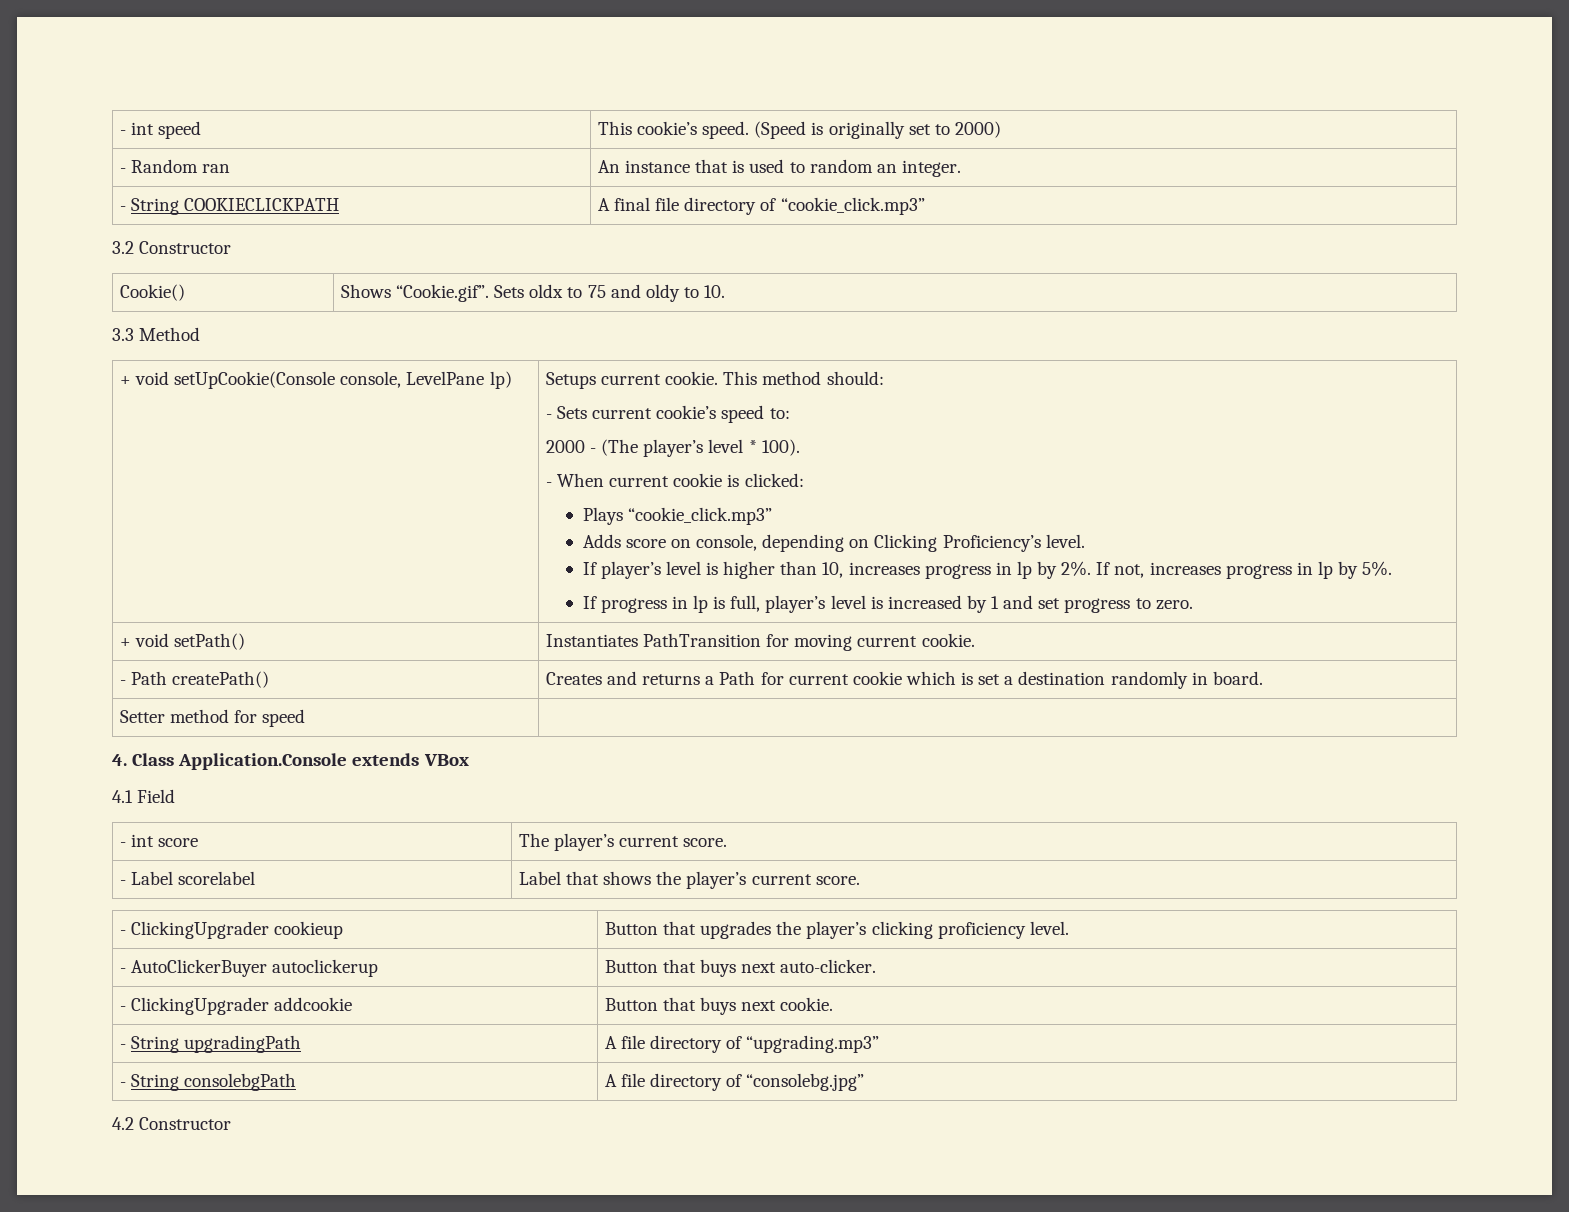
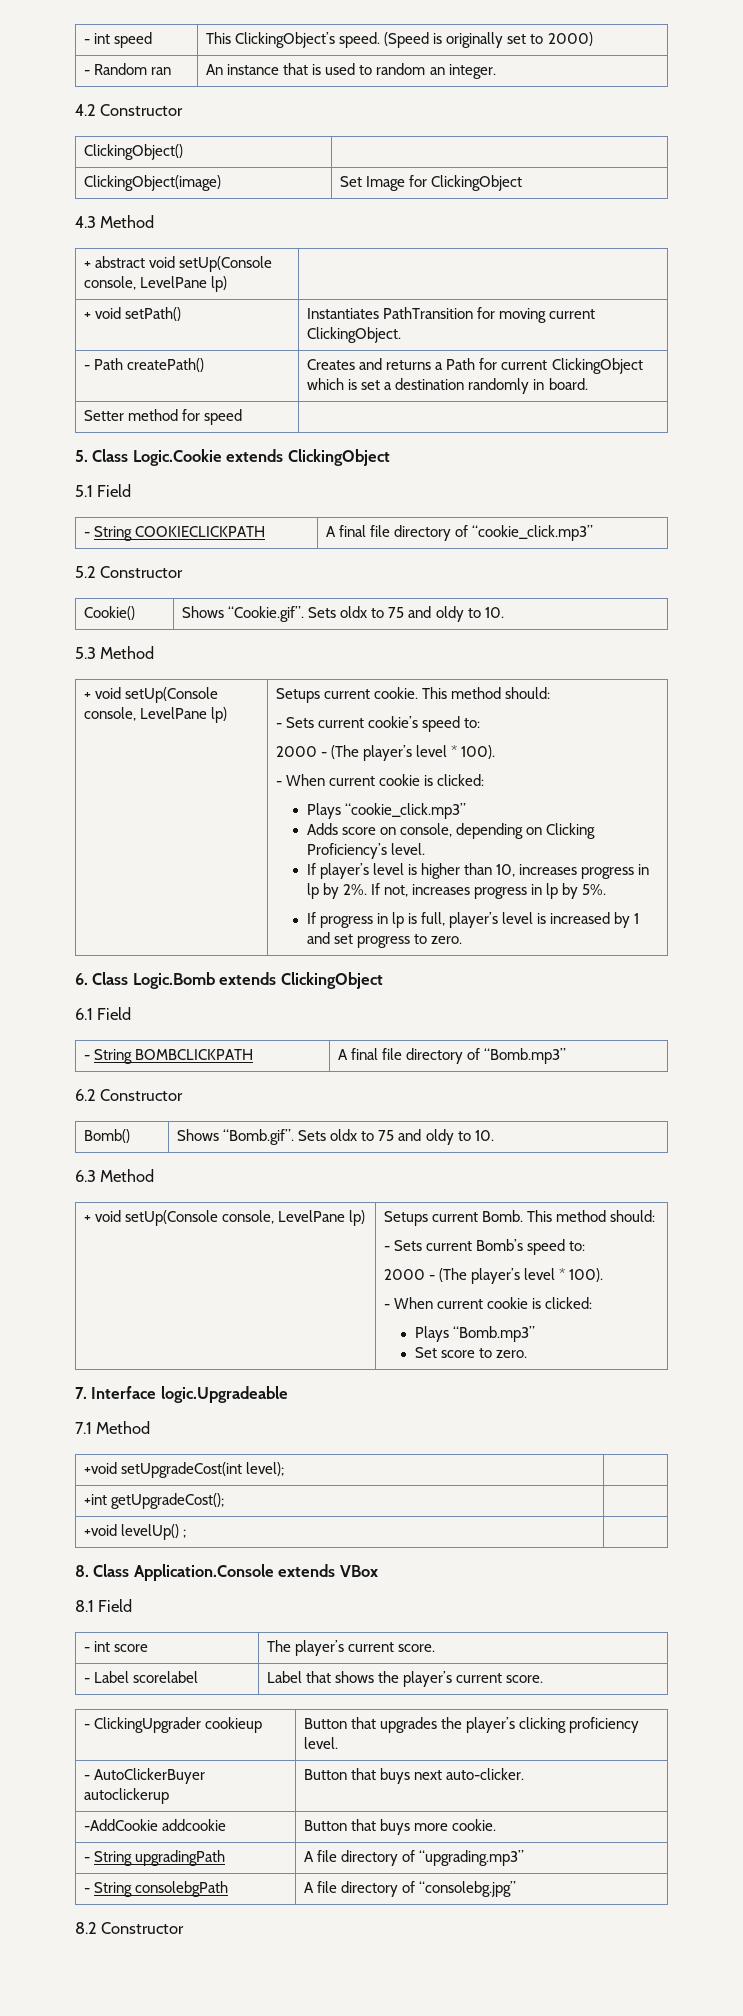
- - int speed | This cookie’s speed. (Speed is originally set to 2000)
+ - int speed | This ClickingObject’s speed. (Speed is originally set to 2000)
+ 4.2 Constructor
+ ClickingObject() |
+ ClickingObject(image) | Set Image for ClickingObject
+ 4.3 Method
+ + abstract void setUp(Console console, LevelPane lp) |
+ + void setPath() | Instantiates PathTransition for moving current ClickingObject.
+ - Path createPath() | Creates and returns a Path for current ClickingObject which is set a destination randomly in board.
+ Setter method for speed |
+ 5. Class Logic.Cookie extends ClickingObject
+ 5.1 Field
- 3.2 Constructor
+ 5.2 Constructor
- 3.3 Method
- + void setUpCookie(Console console, LevelPane lp)
+ 5.3 Method
+ + void setUp(Console console, LevelPane lp)
- + void setPath() | Instantiates PathTransition for moving current cookie.
- - Path createPath() | Creates and returns a Path for current cookie which is set a destination randomly in board.
- Setter method for speed |
- 4. Class Application.Console extends VBox
+ 6. Class Logic.Bomb extends ClickingObject
+ 6.1 Field
+ - String BOMBCLICKPATH | A final file directory of “Bomb.mp3”
+ 6.2 Constructor
+ Bomb() | Shows “Bomb.gif”. Sets oldx to 75 and oldy to 10.
+ 6.3 Method
+ + void setUp(Console console, LevelPane lp) | Setups current Bomb. This method should:
+ - Sets current Bomb’s speed to:
+ 2000 - (The player’s level * 100).
+ - When current cookie is clicked:
+ Plays “Bomb.mp3”
+ Set score to zero.
+ 7. Interface logic.Upgradeable
+ 7.1 Method
+ +void setUpgradeCost(int level); |
+ +int getUpgradeCost(); |
+ +void levelUp() ; |
+ 8. Class Application.Console extends VBox
- 4.1 Field
+ 8.1 Field
- - ClickingUpgrader addcookie | Button that buys next cookie.
+ -AddCookie addcookie | Button that buys more cookie.
- 4.2 Constructor
+ 8.2 Constructor

